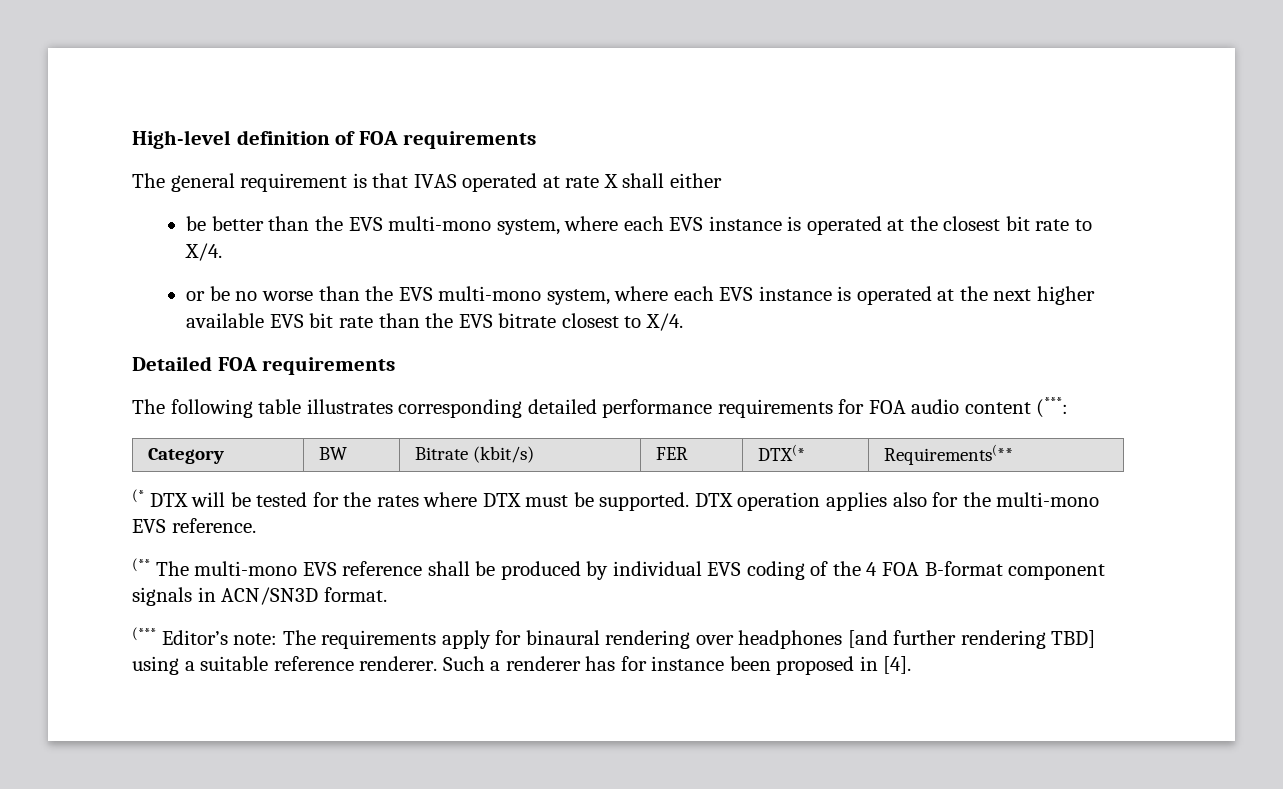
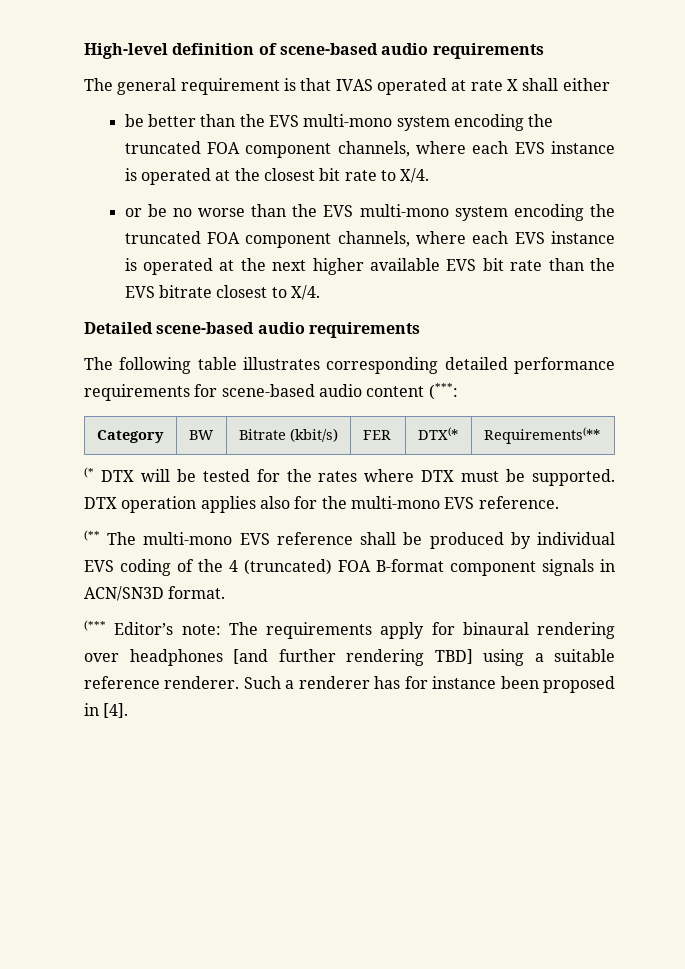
- High-level definition of FOA requirements
+ High-level definition of scene-based audio requirements
- be better than the EVS multi-mono system, where each EVS instance is operated at the closest bit rate to X/4.
+ be better than the EVS multi-mono system encoding the truncated FOA component channels, where each EVS instance is operated at the closest bit rate to X/4.
- or be no worse than the EVS multi-mono system, where each EVS instance is operated at the next higher available EVS bit rate than the EVS bitrate closest to X/4.
+ or be no worse than the EVS multi-mono system encoding the truncated FOA component channels, where each EVS instance is operated at the next higher available EVS bit rate than the EVS bitrate closest to X/4.
- Detailed FOA requirements
+ Detailed scene-based audio requirements
- The following table illustrates corresponding detailed performance requirements for FOA audio content (***:
+ The following table illustrates corresponding detailed performance requirements for scene-based audio content (***:
- (** The multi-mono EVS reference shall be produced by individual EVS coding of the 4 FOA B-format component signals in ACN/SN3D format.
+ (** The multi-mono EVS reference shall be produced by individual EVS coding of the 4 (truncated) FOA B-format component signals in ACN/SN3D format.

